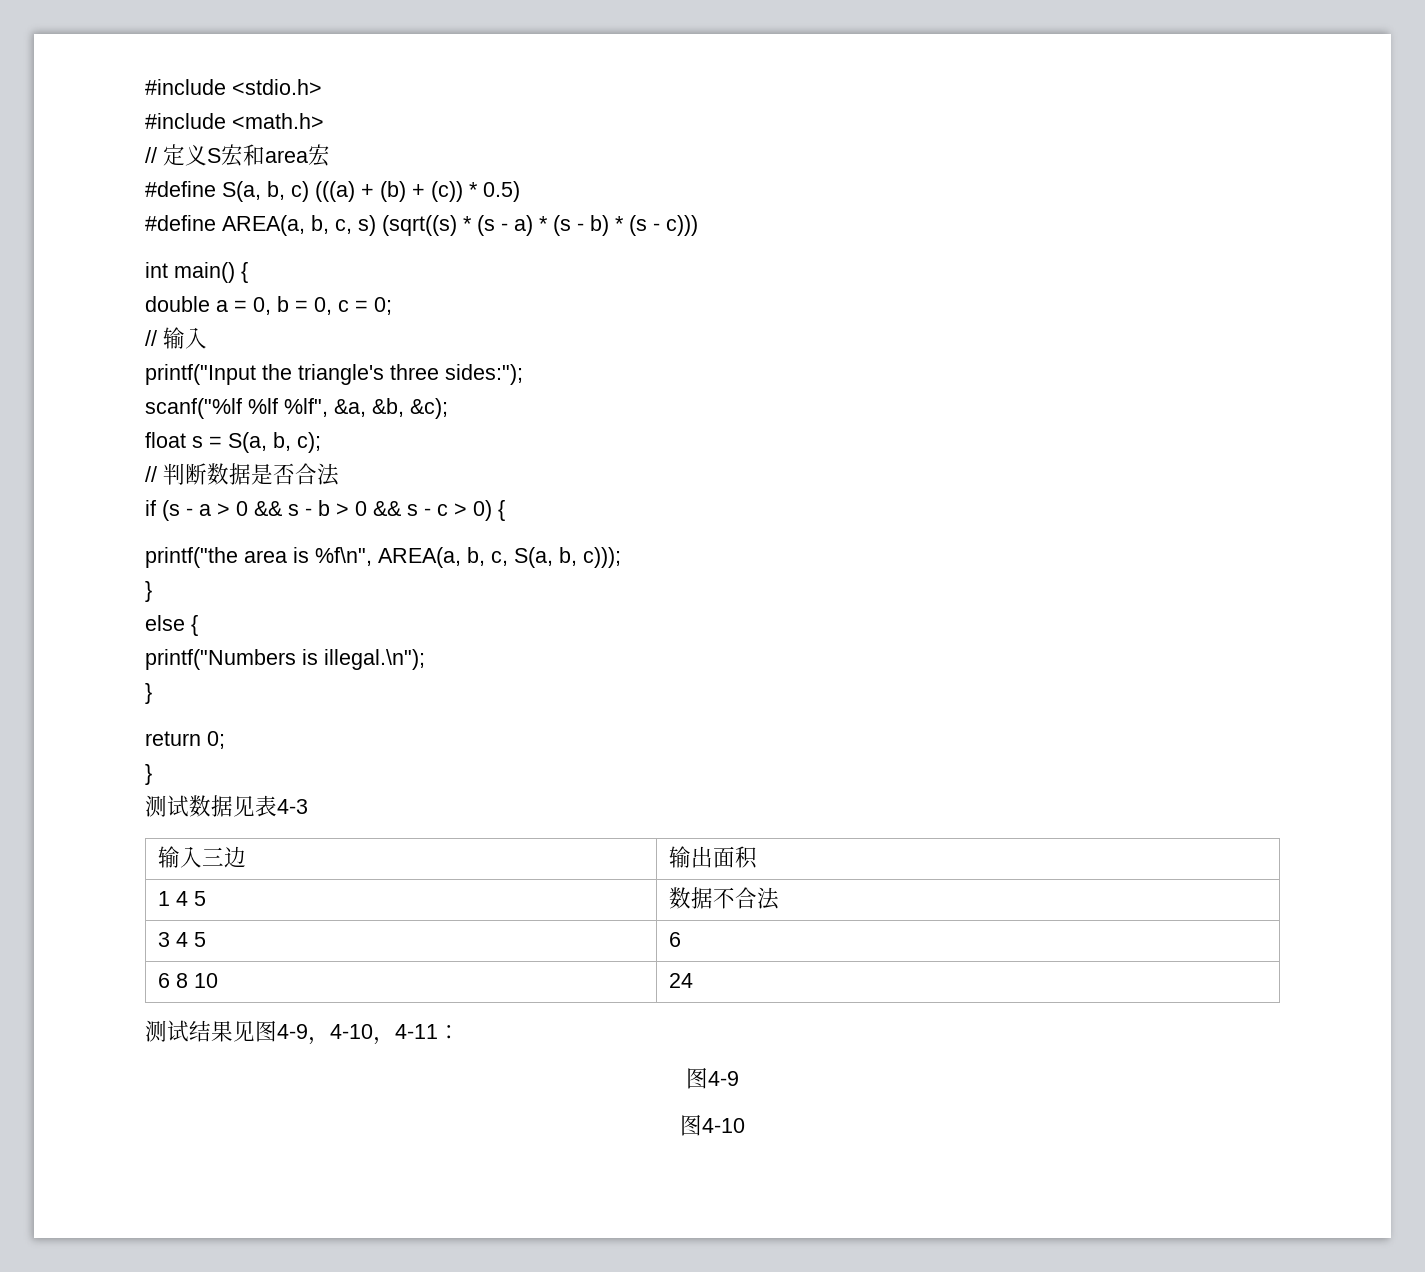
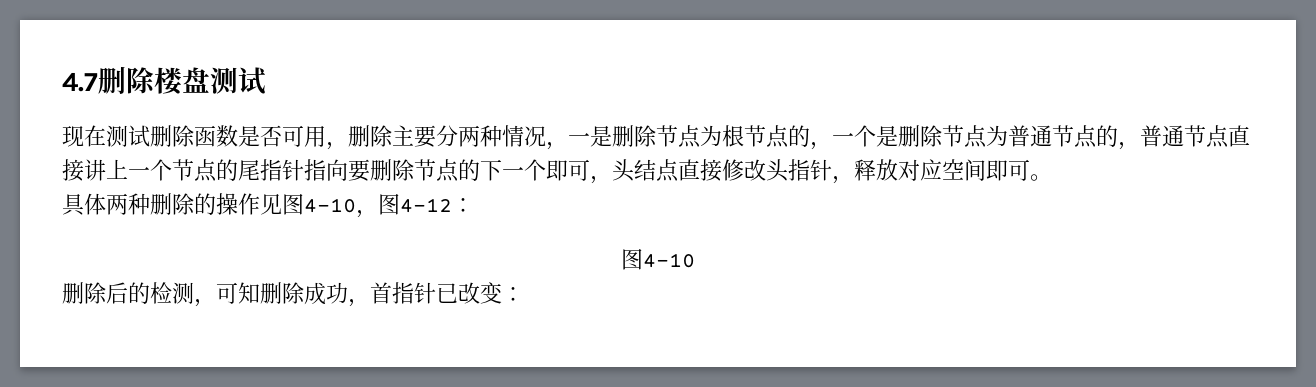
- #include <stdio.h>
- #include <math.h>
- // 定义S宏和area宏
- #define S(a, b, c) (((a) + (b) + (c)) * 0.5)
- #define AREA(a, b, c, s) (sqrt((s) * (s - a) * (s - b) * (s - c)))
- int main() {
- double a = 0, b = 0, c = 0;
- // 输入
- printf("Input the triangle's three sides:");
- scanf("%lf %lf %lf", &a, &b, &c);
- float s = S(a, b, c);
- // 判断数据是否合法
- if (s - a > 0 && s - b > 0 && s - c > 0) {
- printf("the area is %f\n", AREA(a, b, c, S(a, b, c)));
- }
- else {
- printf("Numbers is illegal.\n");
- }
- return 0;
- }
- 测试数据见表4-3
- 输入三边 | 输出面积
- 1 4 5 | 数据不合法
- 3 4 5 | 6
- 6 8 10 | 24
- 测试结果见图4-9，4-10，4-11：
- 图4-9
+ 4.7删除楼盘测试
+ 现在测试删除函数是否可用，删除主要分两种情况，一是删除节点为根节点的，一个是删除节点为普通节点的，普通节点直接讲上一个节点的尾指针指向要删除节点的下一个即可，头结点直接修改头指针，释放对应空间即可。
+ 具体两种删除的操作见图4-10，图4-12：
  图4-10
+ 删除后的检测，可知删除成功，首指针已改变：

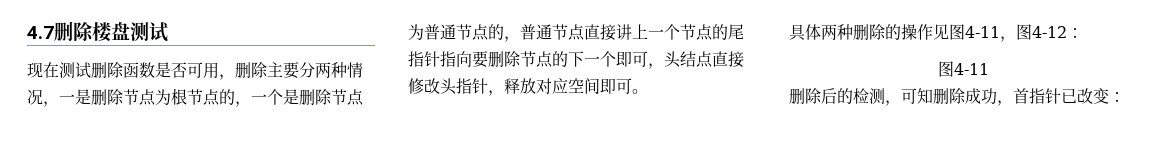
- 具体两种删除的操作见图4-10，图4-12：
- 图4-10
+ 具体两种删除的操作见图4-11，图4-12：
+ 图4-11

